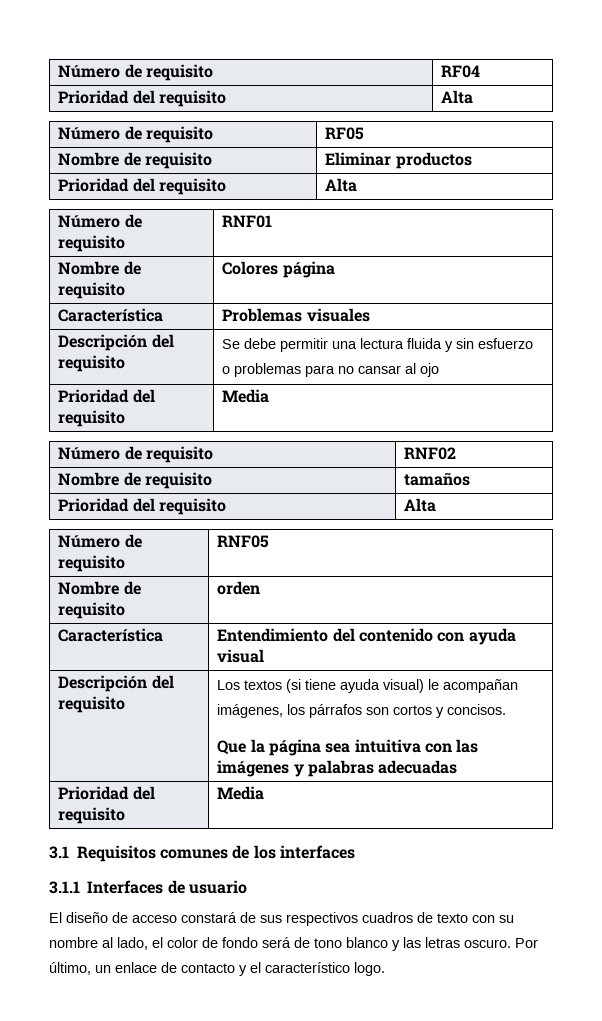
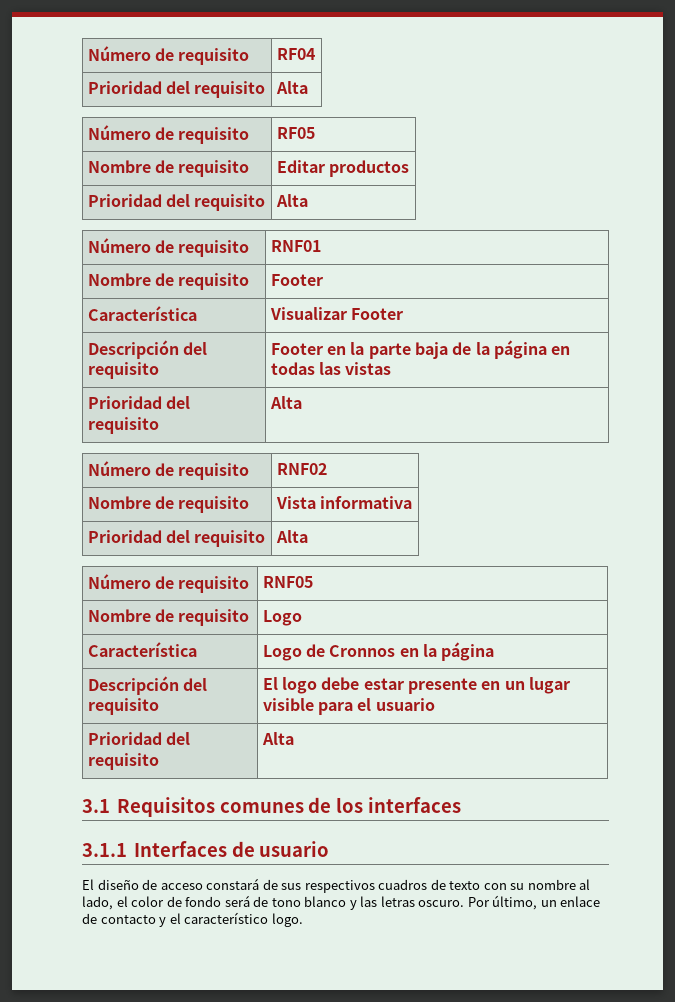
- Nombre de requisito | Eliminar productos
+ Nombre de requisito | Editar productos
- Nombre de requisito | Colores página
- Característica | Problemas visuales
- Descripción del requisito | Se debe permitir una lectura fluida y sin esfuerzo o problemas para no cansar al ojo
- Prioridad del requisito | Media
+ Nombre de requisito | Footer
+ Característica | Visualizar Footer
+ Descripción del requisito | Footer en la parte baja de la página en todas las vistas
+ Prioridad del requisito | Alta
- Nombre de requisito | tamaños
+ Nombre de requisito | Vista informativa
- Nombre de requisito | orden
- Característica | Entendimiento del contenido con ayuda visual
- Descripción del requisito | Los textos (si tiene ayuda visual) le acompañan imágenes, los párrafos son cortos y concisos.
- Que la página sea intuitiva con las imágenes y palabras adecuadas
- Prioridad del requisito | Media
+ Nombre de requisito | Logo
+ Característica | Logo de Cronnos en la página
+ Descripción del requisito | El logo debe estar presente en un lugar visible para el usuario
+ Prioridad del requisito | Alta

